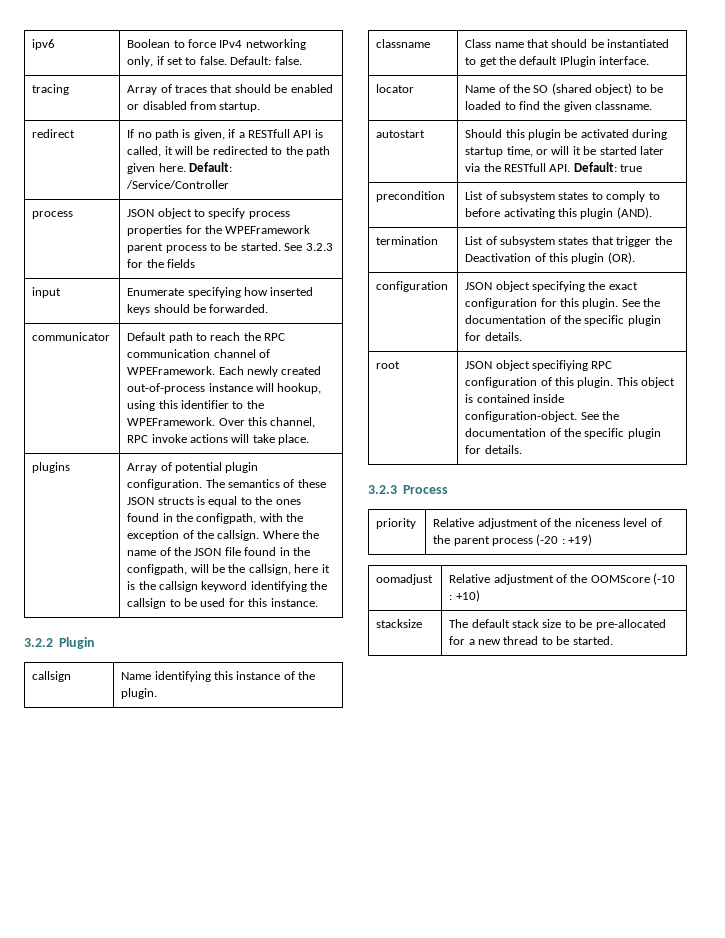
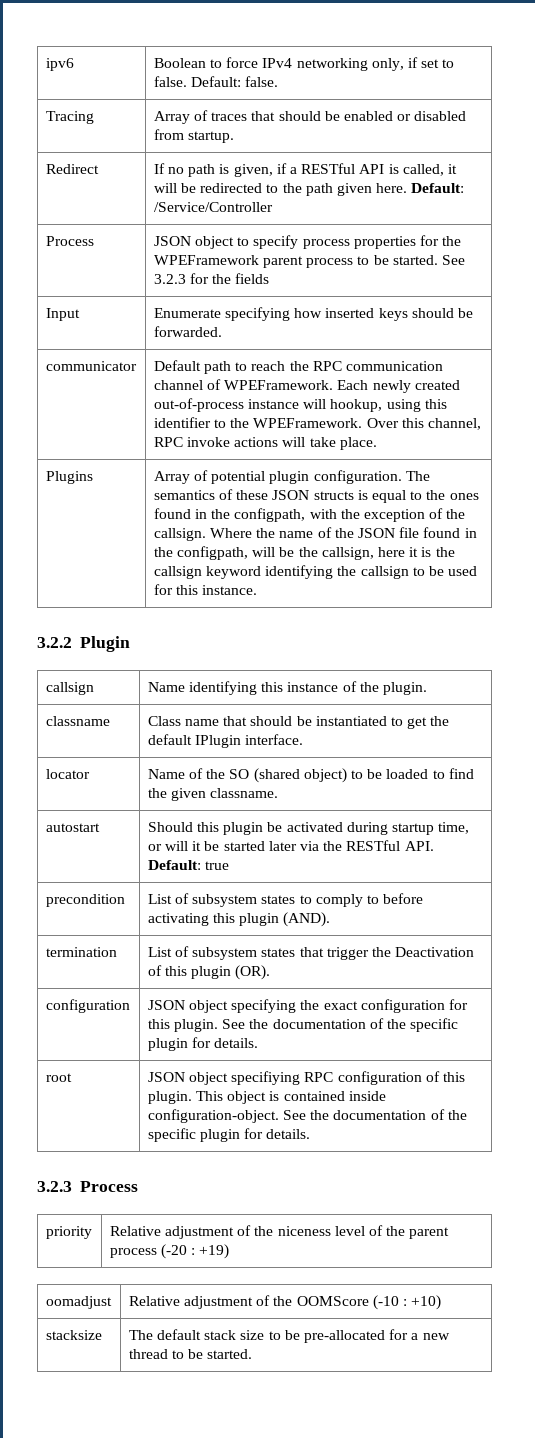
- tracing | Array of traces that should be enabled or disabled from startup.
+ Tracing | Array of traces that should be enabled or disabled from startup.
- redirect | If no path is given, if a RESTfull API is called, it will be redirected to the path given here. Default: /Service/Controller
+ Redirect | If no path is given, if a RESTful API is called, it will be redirected to the path given here. Default: /Service/Controller
- process | JSON object to specify process properties for the WPEFramework parent process to be started. See 3.2.3 for the fields
+ Process | JSON object to specify process properties for the WPEFramework parent process to be started. See 3.2.3 for the fields
- input | Enumerate specifying how inserted keys should be forwarded.
+ Input | Enumerate specifying how inserted keys should be forwarded.
- plugins
+ Plugins
- autostart | Should this plugin be activated during startup time, or will it be started later via the RESTfull API. Default: true
+ autostart | Should this plugin be activated during startup time, or will it be started later via the RESTful API. Default: true

